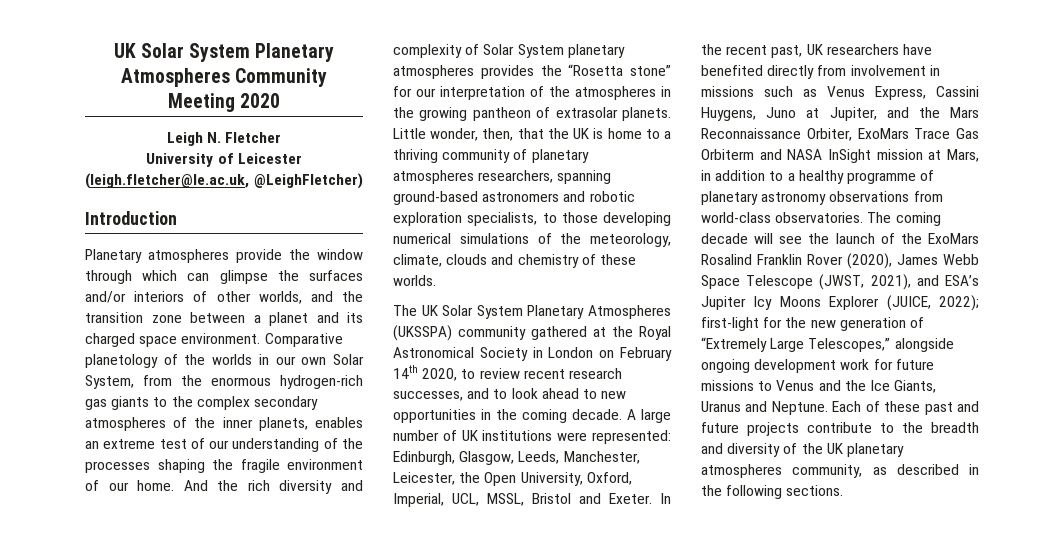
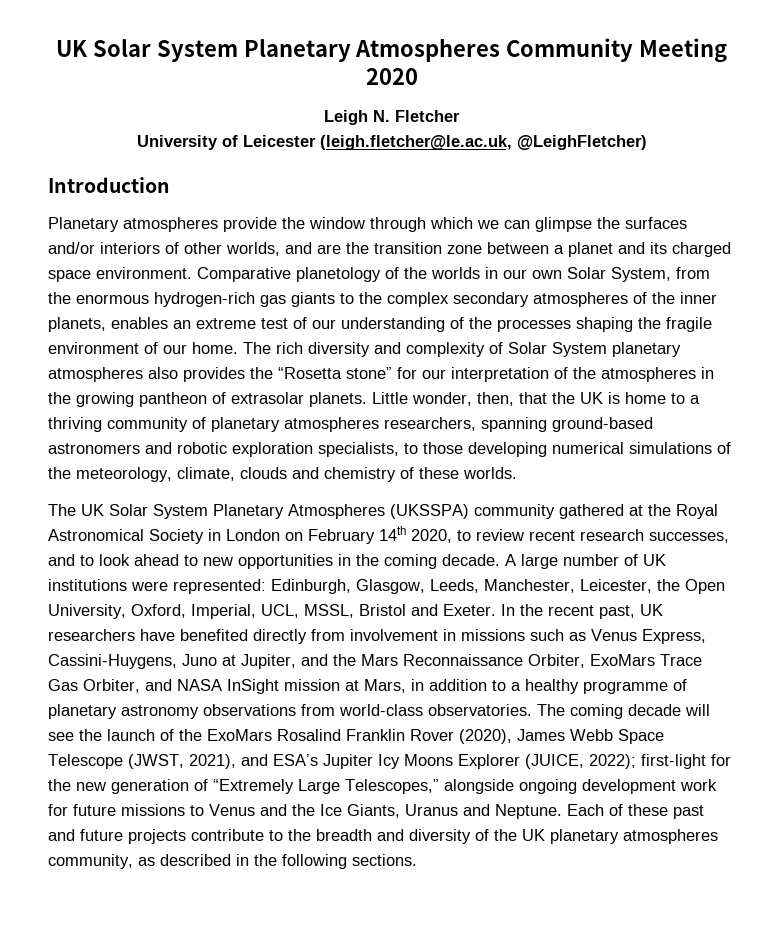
- Planetary atmospheres provide the window through which can glimpse the surfaces and/or interiors of other worlds, and the transition zone between a planet and its charged space environment.
+ Planetary atmospheres provide the window through which we can glimpse the surfaces and/or interiors of other worlds, and are the transition zone between a planet and its charged space environment.
- And the rich diversity and complexity of Solar System planetary atmospheres provides the “Rosetta stone” for our interpretation of the atmospheres in the growing pantheon of extrasolar planets.
+ The rich diversity and complexity of Solar System planetary atmospheres also provides the “Rosetta stone” for our interpretation of the atmospheres in the growing pantheon of extrasolar planets.
- In the recent past, UK researchers have benefited directly from involvement in missions such as Venus Express, Cassini Huygens, Juno at Jupiter, and the Mars Reconnaissance Orbiter, ExoMars Trace Gas Orbiterm and NASA InSight mission at Mars, in addition to a healthy programme of planetary astronomy observations from world-class observatories.
+ In the recent past, UK researchers have benefited directly from involvement in missions such as Venus Express, Cassini-Huygens, Juno at Jupiter, and the Mars Reconnaissance Orbiter, ExoMars Trace Gas Orbiter, and NASA InSight mission at Mars, in addition to a healthy programme of planetary astronomy observations from world-class observatories.

